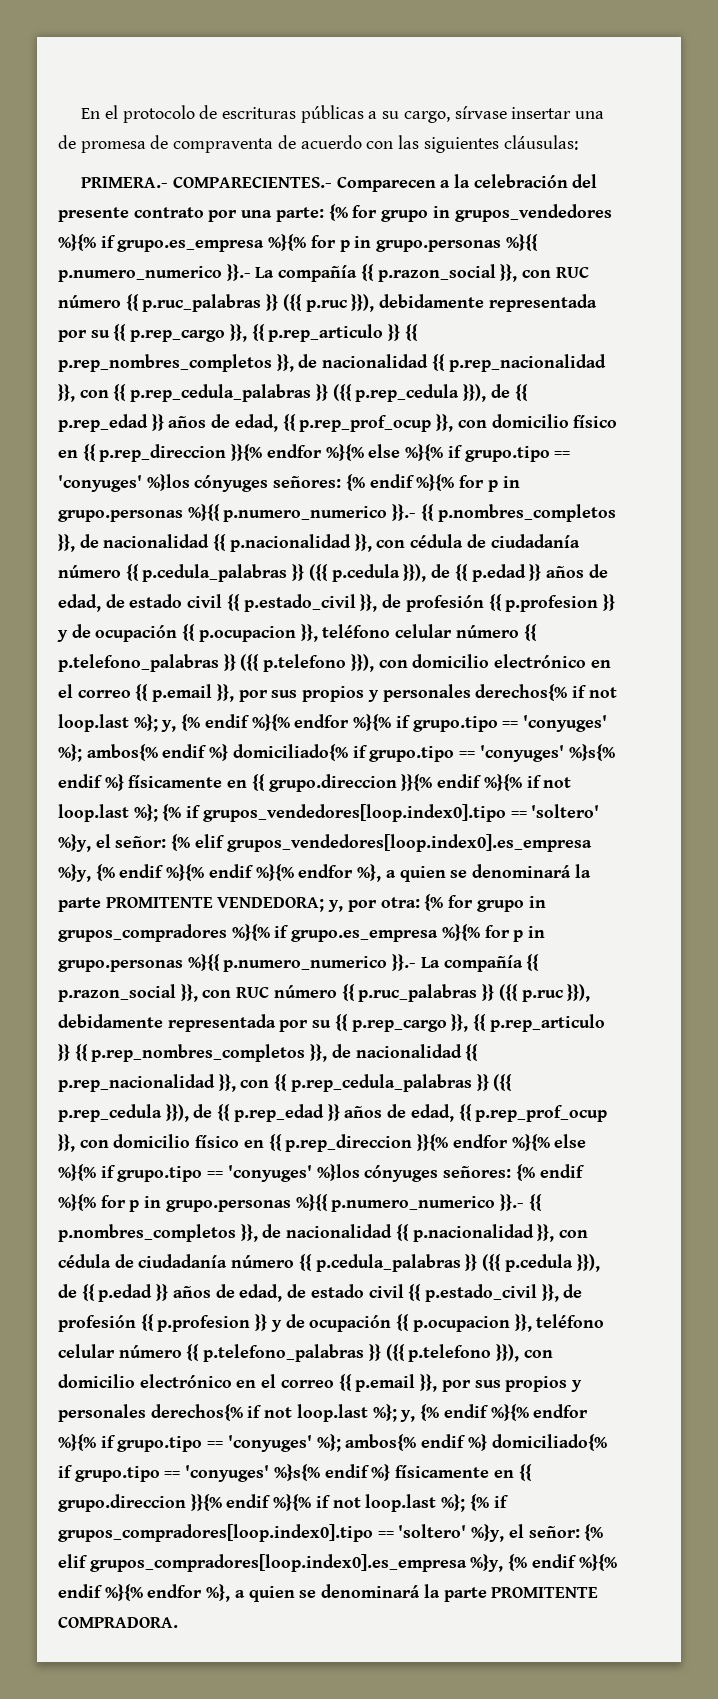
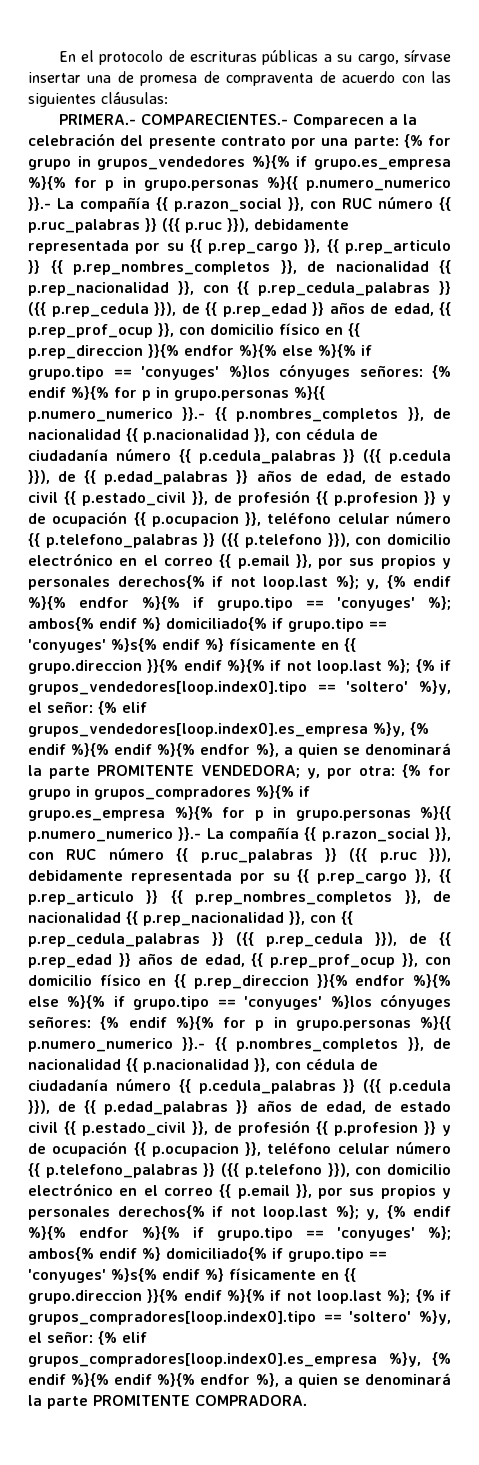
- {% for grupo in grupos_vendedores %}{% if grupo.es_empresa %}{% for p in grupo.personas %}{{ p.numero_numerico }}.- La compañía {{ p.razon_social }}, con RUC número {{ p.ruc_palabras }} ({{ p.ruc }}), debidamente representada por su {{ p.rep_cargo }}, {{ p.rep_articulo }} {{ p.rep_nombres_completos }}, de nacionalidad {{ p.rep_nacionalidad }}, con {{ p.rep_cedula_palabras }} ({{ p.rep_cedula }}), de {{ p.rep_edad }} años de edad, {{ p.rep_prof_ocup }}, con domicilio físico en {{ p.rep_direccion }}{% endfor %}{% else %}{% if grupo.tipo == 'conyuges' %}los cónyuges señores: {% endif %}{% for p in grupo.personas %}{{ p.numero_numerico }}.- {{ p.nombres_completos }}, de nacionalidad {{ p.nacionalidad }}, con cédula de ciudadanía número {{ p.cedula_palabras }} ({{ p.cedula }}), de {{ p.edad }} años de edad, de estado civil {{ p.estado_civil }}, de profesión {{ p.profesion }} y de ocupación {{ p.ocupacion }}, teléfono celular número {{ p.telefono_palabras }} ({{ p.telefono }}), con domicilio electrónico en el correo {{ p.email }}, por sus propios y personales derechos{% if not loop.last %};
+ {% for grupo in grupos_vendedores %}{% if grupo.es_empresa %}{% for p in grupo.personas %}{{ p.numero_numerico }}.- La compañía {{ p.razon_social }}, con RUC número {{ p.ruc_palabras }} ({{ p.ruc }}), debidamente representada por su {{ p.rep_cargo }}, {{ p.rep_articulo }} {{ p.rep_nombres_completos }}, de nacionalidad {{ p.rep_nacionalidad }}, con {{ p.rep_cedula_palabras }} ({{ p.rep_cedula }}), de {{ p.rep_edad }} años de edad, {{ p.rep_prof_ocup }}, con domicilio físico en {{ p.rep_direccion }}{% endfor %}{% else %}{% if grupo.tipo == 'conyuges' %}los cónyuges señores: {% endif %}{% for p in grupo.personas %}{{ p.numero_numerico }}.- {{ p.nombres_completos }}, de nacionalidad {{ p.nacionalidad }}, con cédula de ciudadanía número {{ p.cedula_palabras }} ({{ p.cedula }}), de {{ p.edad_palabras }} años de edad, de estado civil {{ p.estado_civil }}, de profesión {{ p.profesion }} y de ocupación {{ p.ocupacion }}, teléfono celular número {{ p.telefono_palabras }} ({{ p.telefono }}), con domicilio electrónico en el correo {{ p.email }}, por sus propios y personales derechos{% if not loop.last %};
- {% for grupo in grupos_compradores %}{% if grupo.es_empresa %}{% for p in grupo.personas %}{{ p.numero_numerico }}.- La compañía {{ p.razon_social }}, con RUC número {{ p.ruc_palabras }} ({{ p.ruc }}), debidamente representada por su {{ p.rep_cargo }}, {{ p.rep_articulo }} {{ p.rep_nombres_completos }}, de nacionalidad {{ p.rep_nacionalidad }}, con {{ p.rep_cedula_palabras }} ({{ p.rep_cedula }}), de {{ p.rep_edad }} años de edad, {{ p.rep_prof_ocup }}, con domicilio físico en {{ p.rep_direccion }}{% endfor %}{% else %}{% if grupo.tipo == 'conyuges' %}los cónyuges señores: {% endif %}{% for p in grupo.personas %}{{ p.numero_numerico }}.- {{ p.nombres_completos }}, de nacionalidad {{ p.nacionalidad }}, con cédula de ciudadanía número {{ p.cedula_palabras }} ({{ p.cedula }}), de {{ p.edad }} años de edad, de estado civil {{ p.estado_civil }}, de profesión {{ p.profesion }} y de ocupación {{ p.ocupacion }}, teléfono celular número {{ p.telefono_palabras }} ({{ p.telefono }}), con domicilio electrónico en el correo {{ p.email }}, por sus propios y personales derechos{% if not loop.last %};
+ {% for grupo in grupos_compradores %}{% if grupo.es_empresa %}{% for p in grupo.personas %}{{ p.numero_numerico }}.- La compañía {{ p.razon_social }}, con RUC número {{ p.ruc_palabras }} ({{ p.ruc }}), debidamente representada por su {{ p.rep_cargo }}, {{ p.rep_articulo }} {{ p.rep_nombres_completos }}, de nacionalidad {{ p.rep_nacionalidad }}, con {{ p.rep_cedula_palabras }} ({{ p.rep_cedula }}), de {{ p.rep_edad }} años de edad, {{ p.rep_prof_ocup }}, con domicilio físico en {{ p.rep_direccion }}{% endfor %}{% else %}{% if grupo.tipo == 'conyuges' %}los cónyuges señores: {% endif %}{% for p in grupo.personas %}{{ p.numero_numerico }}.- {{ p.nombres_completos }}, de nacionalidad {{ p.nacionalidad }}, con cédula de ciudadanía número {{ p.cedula_palabras }} ({{ p.cedula }}), de {{ p.edad_palabras }} años de edad, de estado civil {{ p.estado_civil }}, de profesión {{ p.profesion }} y de ocupación {{ p.ocupacion }}, teléfono celular número {{ p.telefono_palabras }} ({{ p.telefono }}), con domicilio electrónico en el correo {{ p.email }}, por sus propios y personales derechos{% if not loop.last %};

